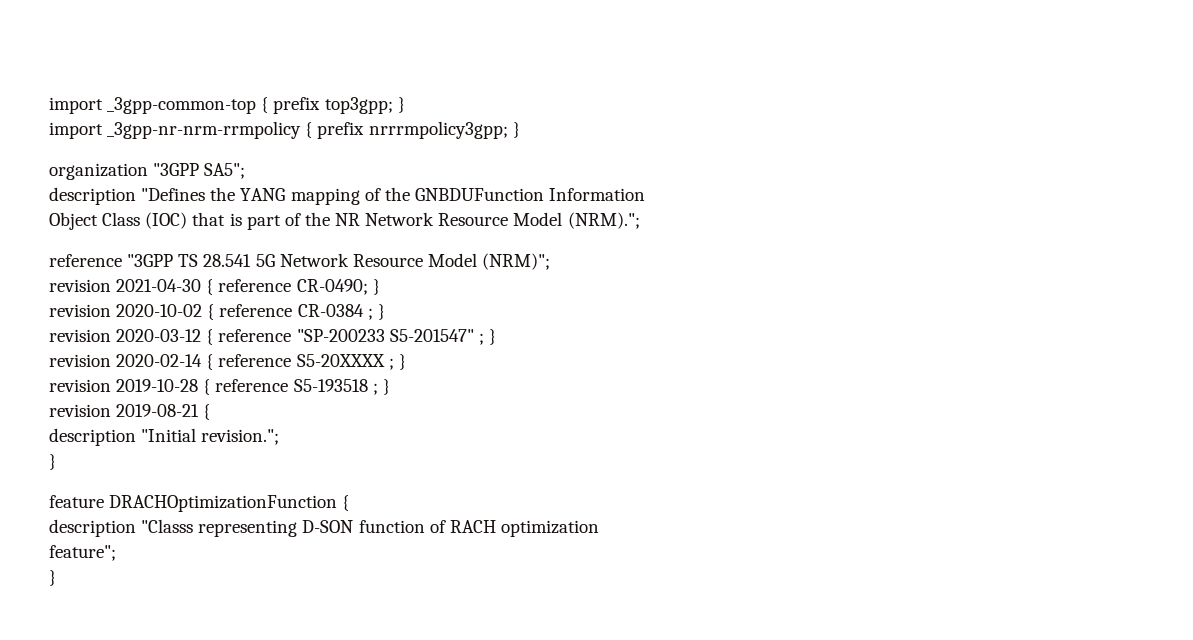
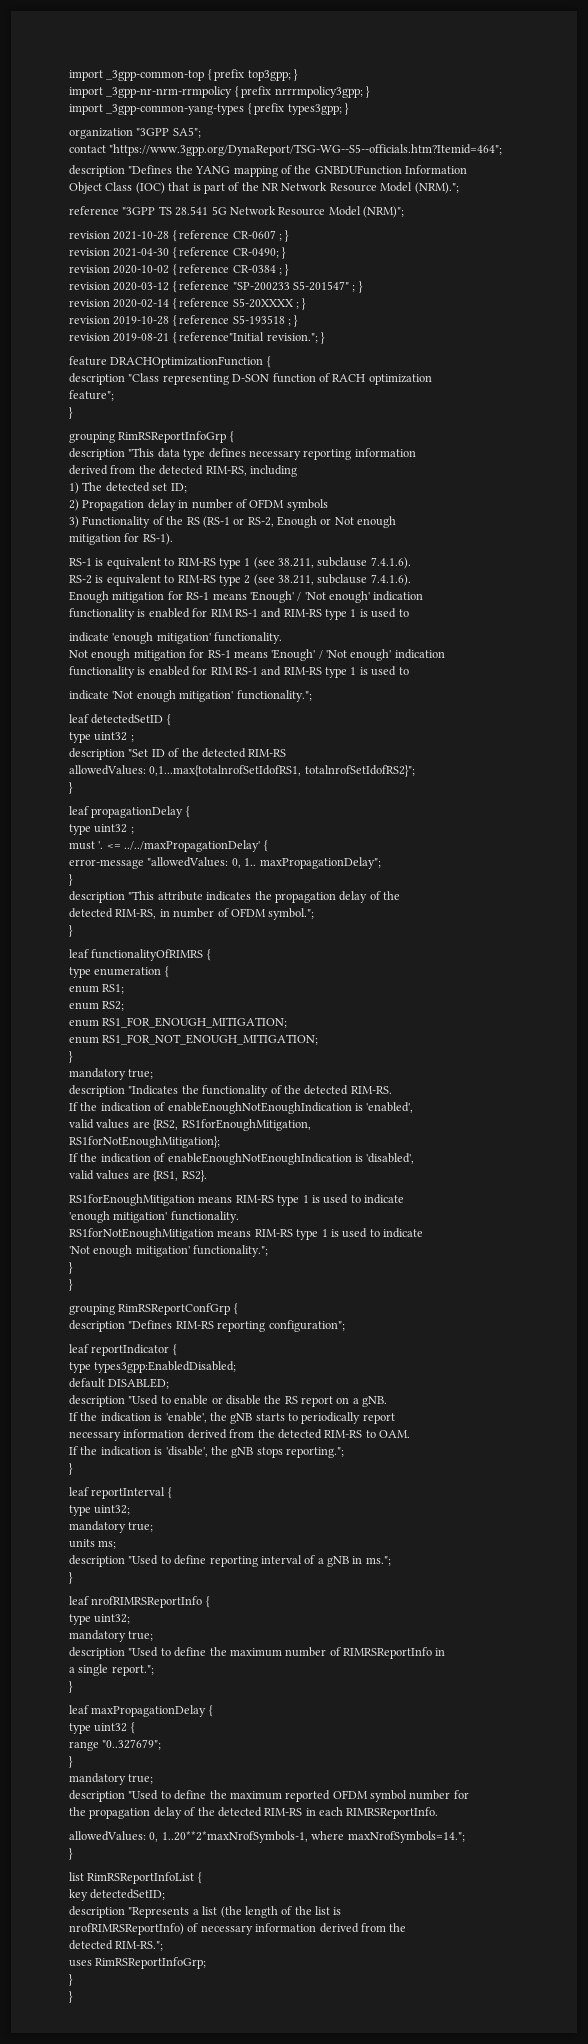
+ import _3gpp-common-yang-types { prefix types3gpp; }
+ contact "https://www.3gpp.org/DynaReport/TSG-WG--S5--officials.htm?Itemid=464";
+ revision 2021-10-28 { reference CR-0607 ; }
- revision 2019-08-21 {
- description "Initial revision.";
- }
+ revision 2019-08-21 { reference"Initial revision."; }
- description "Classs representing D-SON function of RACH optimization
+ description "Class representing D-SON function of RACH optimization
+ grouping RimRSReportInfoGrp {
+ description "This data type defines necessary reporting information
+ derived from the detected RIM-RS, including
+ 1) The detected set ID;
+ 2) Propagation delay in number of OFDM symbols
+ 3) Functionality of the RS (RS-1 or RS-2, Enough or Not enough
+ mitigation for RS-1).
+ RS-1 is equivalent to RIM-RS type 1 (see 38.211, subclause 7.4.1.6).
+ RS-2 is equivalent to RIM-RS type 2 (see 38.211, subclause 7.4.1.6).
+ Enough mitigation for RS-1 means 'Enough' / 'Not enough' indication
+ functionality is enabled for RIM RS-1 and RIM-RS type 1 is used to
+ indicate 'enough mitigation' functionality.
+ Not enough mitigation for RS-1 means 'Enough' / 'Not enough' indication
+ functionality is enabled for RIM RS-1 and RIM-RS type 1 is used to
+ indicate 'Not enough mitigation' functionality.";
+ leaf detectedSetID {
+ type uint32 ;
+ description "Set ID of the detected RIM-RS
+ allowedValues: 0,1...max{totalnrofSetIdofRS1, totalnrofSetIdofRS2}";
+ }
+ leaf propagationDelay {
+ type uint32 ;
+ must '. <= ../../maxPropagationDelay' {
+ error-message "allowedValues: 0, 1.. maxPropagationDelay";
+ }
+ description "This attribute indicates the propagation delay of the
+ detected RIM-RS, in number of OFDM symbol.";
+ }
+ leaf functionalityOfRIMRS {
+ type enumeration {
+ enum RS1;
+ enum RS2;
+ enum RS1_FOR_ENOUGH_MITIGATION;
+ enum RS1_FOR_NOT_ENOUGH_MITIGATION;
+ }
+ mandatory true;
+ description "Indicates the functionality of the detected RIM-RS.
+ If the indication of enableEnoughNotEnoughIndication is 'enabled',
+ valid values are {RS2, RS1forEnoughMitigation,
+ RS1forNotEnoughMitigation};
+ If the indication of enableEnoughNotEnoughIndication is 'disabled',
+ valid values are {RS1, RS2}.
+ RS1forEnoughMitigation means RIM-RS type 1 is used to indicate
+ 'enough mitigation' functionality.
+ RS1forNotEnoughMitigation means RIM-RS type 1 is used to indicate
+ 'Not enough mitigation' functionality.";
+ }
+ }
+ grouping RimRSReportConfGrp {
+ description "Defines RIM-RS reporting configuration";
+ leaf reportIndicator {
+ type types3gpp:EnabledDisabled;
+ default DISABLED;
+ description "Used to enable or disable the RS report on a gNB.
+ If the indication is 'enable', the gNB starts to periodically report
+ necessary information derived from the detected RIM-RS to OAM.
+ If the indication is 'disable', the gNB stops reporting.";
+ }
+ leaf reportInterval {
+ type uint32;
+ mandatory true;
+ units ms;
+ description "Used to define reporting interval of a gNB in ms.";
+ }
+ leaf nrofRIMRSReportInfo {
+ type uint32;
+ mandatory true;
+ description "Used to define the maximum number of RIMRSReportInfo in
+ a single report.";
+ }
+ leaf maxPropagationDelay {
+ type uint32 {
+ range "0..327679";
+ }
+ mandatory true;
+ description "Used to define the maximum reported OFDM symbol number for
+ the propagation delay of the detected RIM-RS in each RIMRSReportInfo.
+ allowedValues: 0, 1..20**2*maxNrofSymbols-1, where maxNrofSymbols=14.";
+ }
+ list RimRSReportInfoList {
+ key detectedSetID;
+ description "Represents a list (the length of the list is
+ nrofRIMRSReportInfo) of necessary information derived from the
+ detected RIM-RS.";
+ uses RimRSReportInfoGrp;
+ }
+ }

